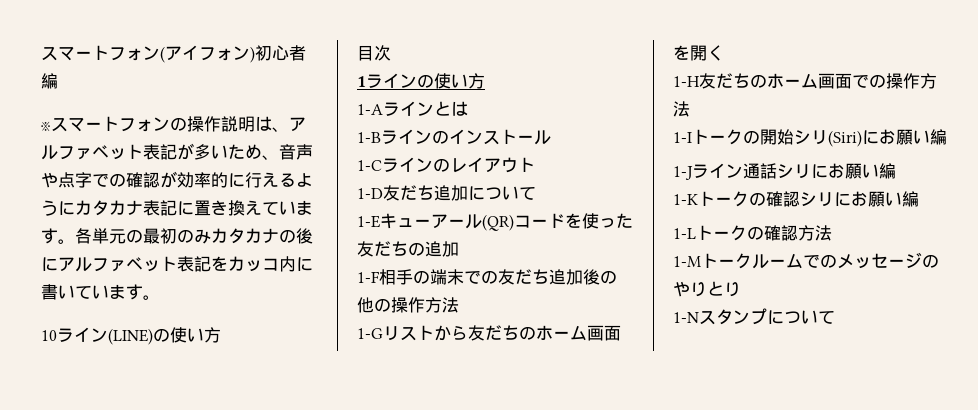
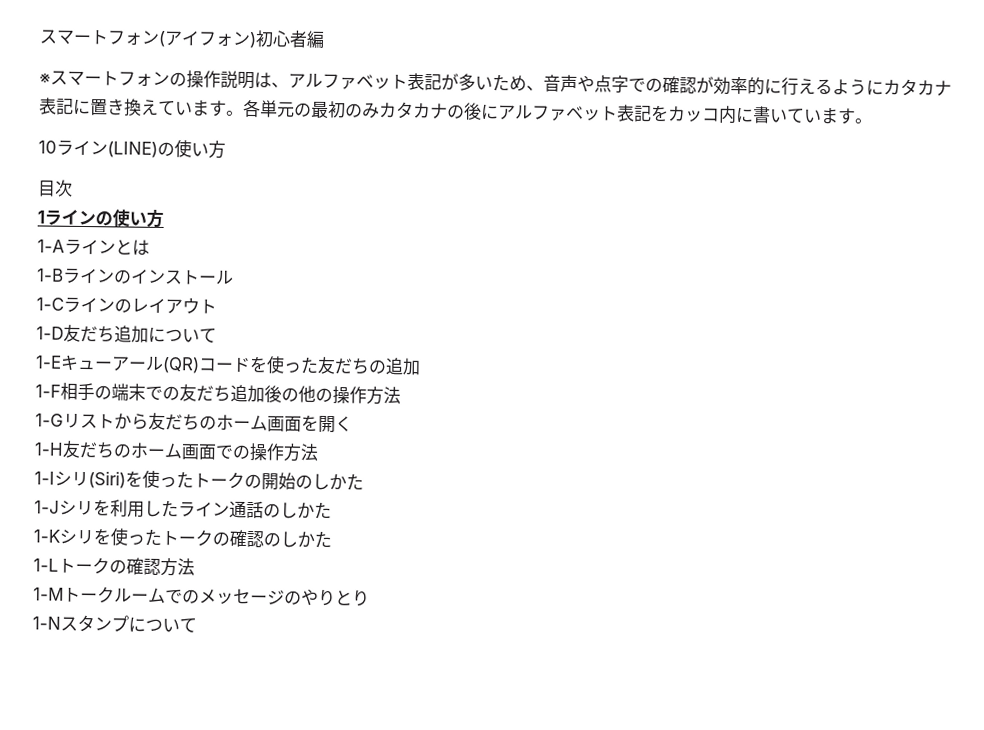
- 1-Iトークの開始シリ(Siri)にお願い編
- 1-Jライン通話シリにお願い編
- 1-Kトークの確認シリにお願い編
+ 1-Iシリ(Siri)を使ったトークの開始のしかた
+ 1-Jシリを利用したライン通話のしかた
+ 1-Kシリを使ったトークの確認のしかた

